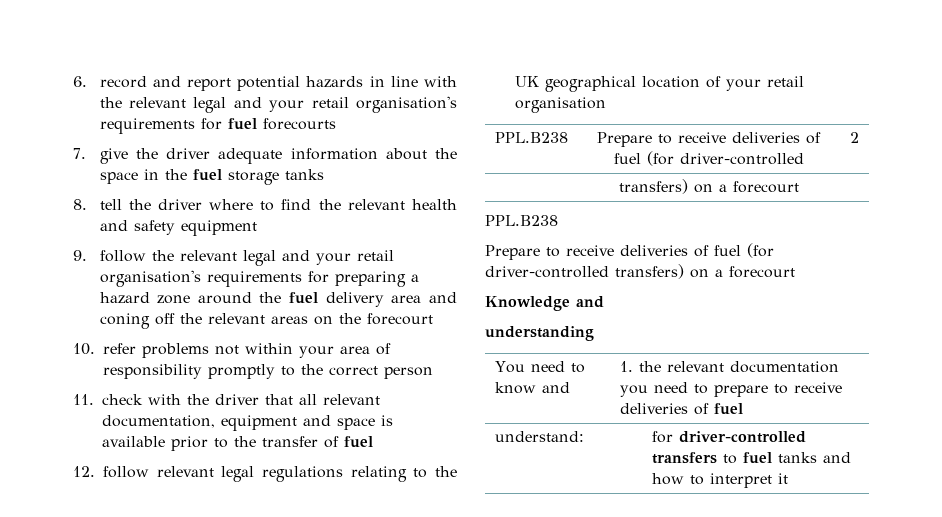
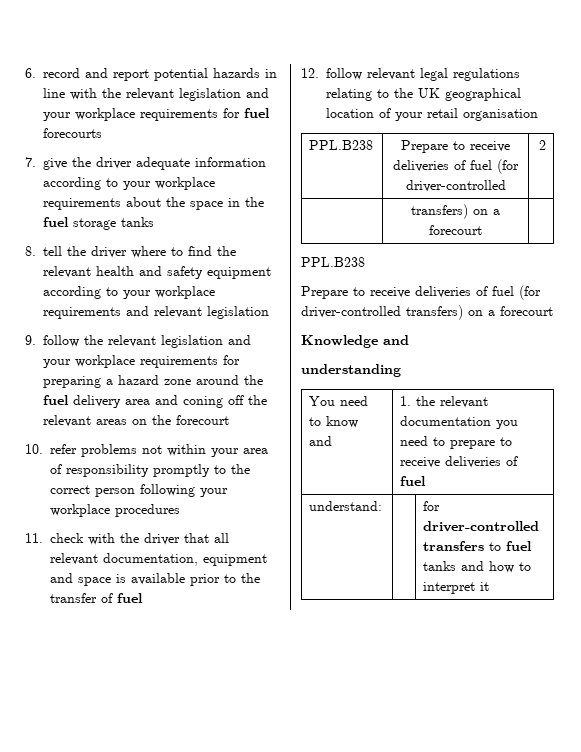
- 6. record and report potential hazards in line with the relevant legal and your retail organisation's requirements for fuel forecourts
+ 6. record and report potential hazards in line with the relevant legislation and your workplace requirements for fuel forecourts
- 7. give the driver adequate information about the space in the fuel storage tanks
+ 7. give the driver adequate information according to your workplace requirements about the space in the fuel storage tanks
- 8. tell the driver where to find the relevant health and safety equipment
+ 8. tell the driver where to find the relevant health and safety equipment according to your workplace requirements and relevant legislation
- 9. follow the relevant legal and your retail organisation's requirements for preparing a hazard zone around the fuel delivery area and coning off the relevant areas on the forecourt
+ 9. follow the relevant legislation and your workplace requirements for preparing a hazard zone around the fuel delivery area and coning off the relevant areas on the forecourt
- 10. refer problems not within your area of responsibility promptly to the correct person
+ 10. refer problems not within your area of responsibility promptly to the correct person following your workplace procedures

